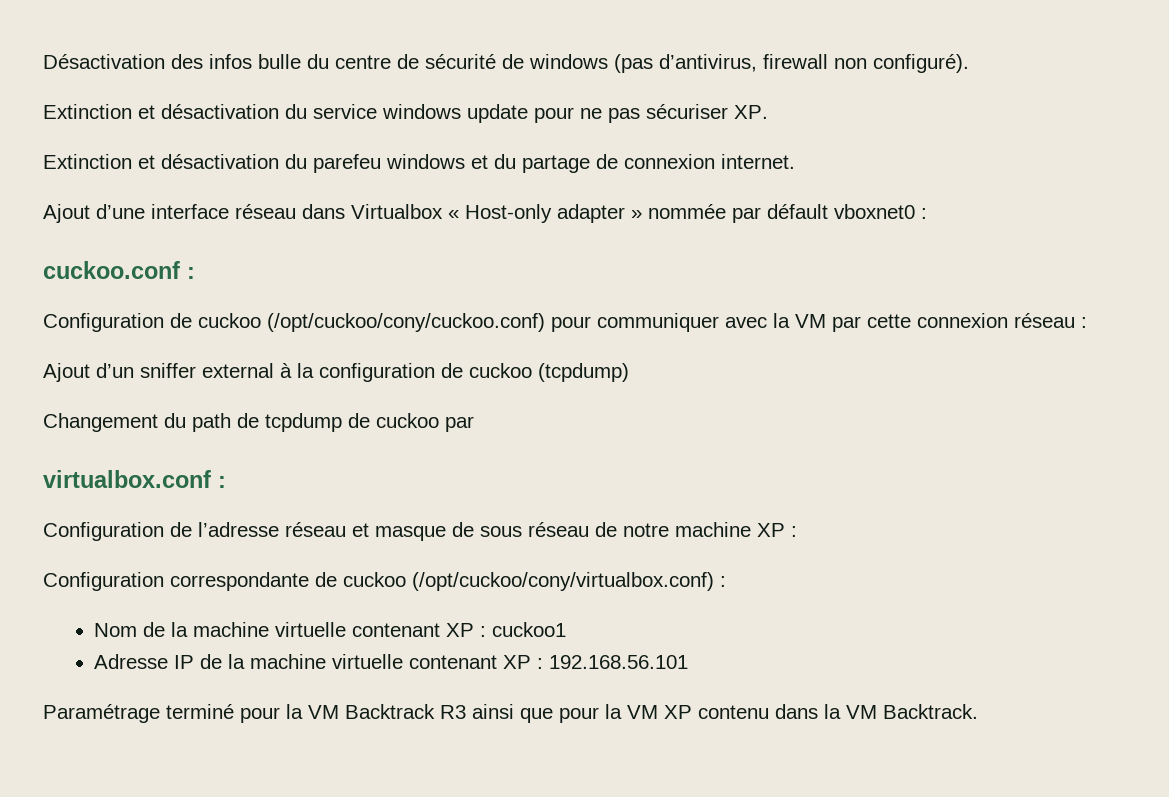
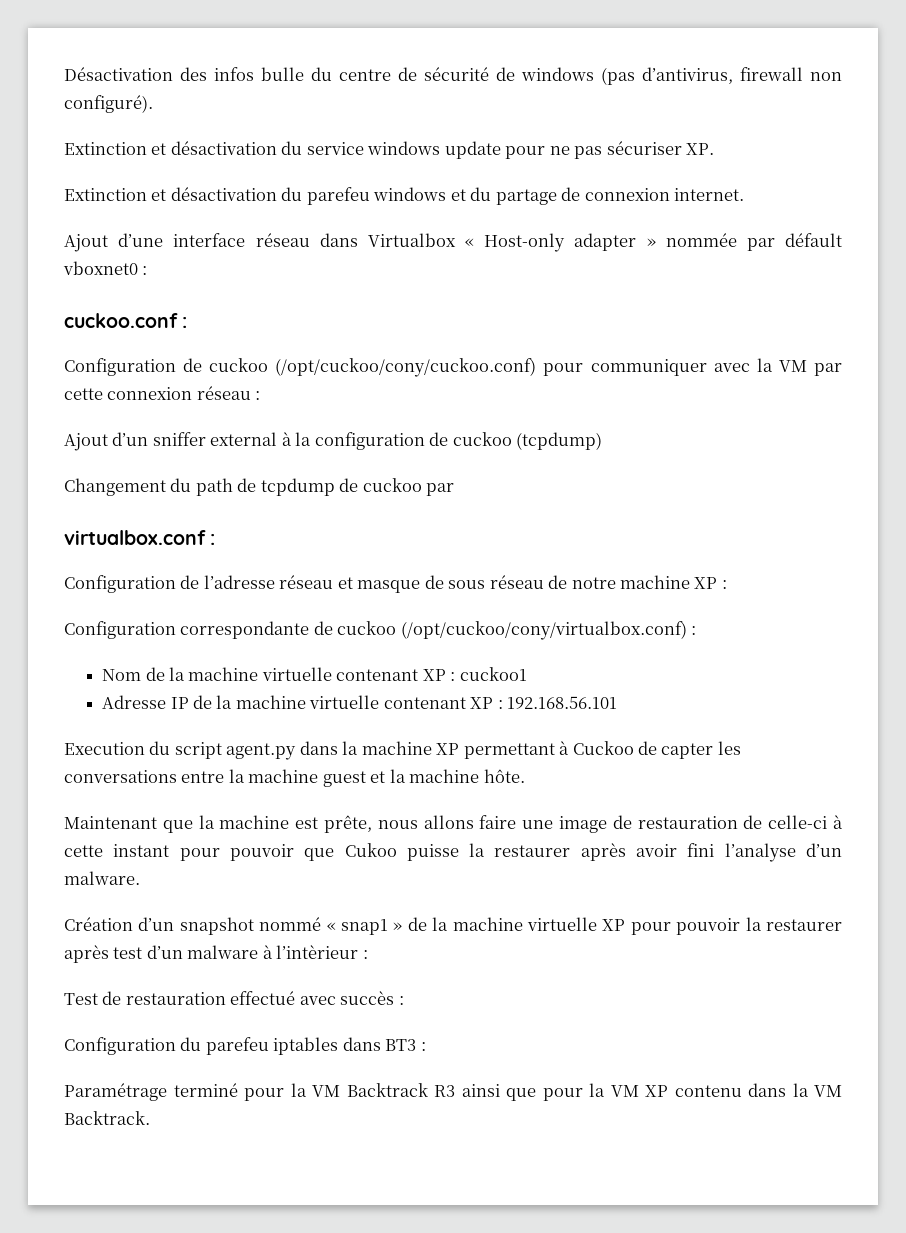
+ Execution du script agent.py dans la machine XP permettant à Cuckoo de capter les conversations entre la machine guest et la machine hôte.
+ Maintenant que la machine est prête, nous allons faire une image de restauration de celle-ci à cette instant pour pouvoir que Cukoo puisse la restaurer après avoir fini l’analyse d’un malware.
+ Création d’un snapshot nommé « snap1 » de la machine virtuelle XP pour pouvoir la restaurer après test d’un malware à l’intèrieur :
+ Test de restauration effectué avec succès :
+ Configuration du parefeu iptables dans BT3 :

